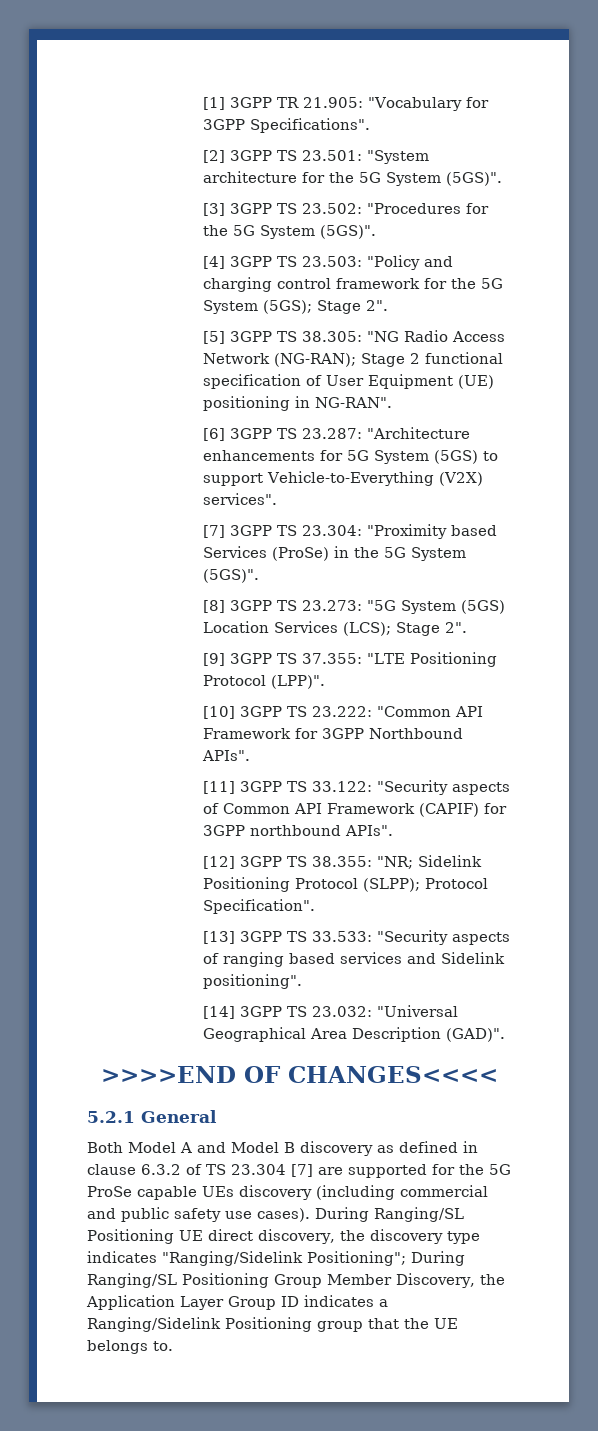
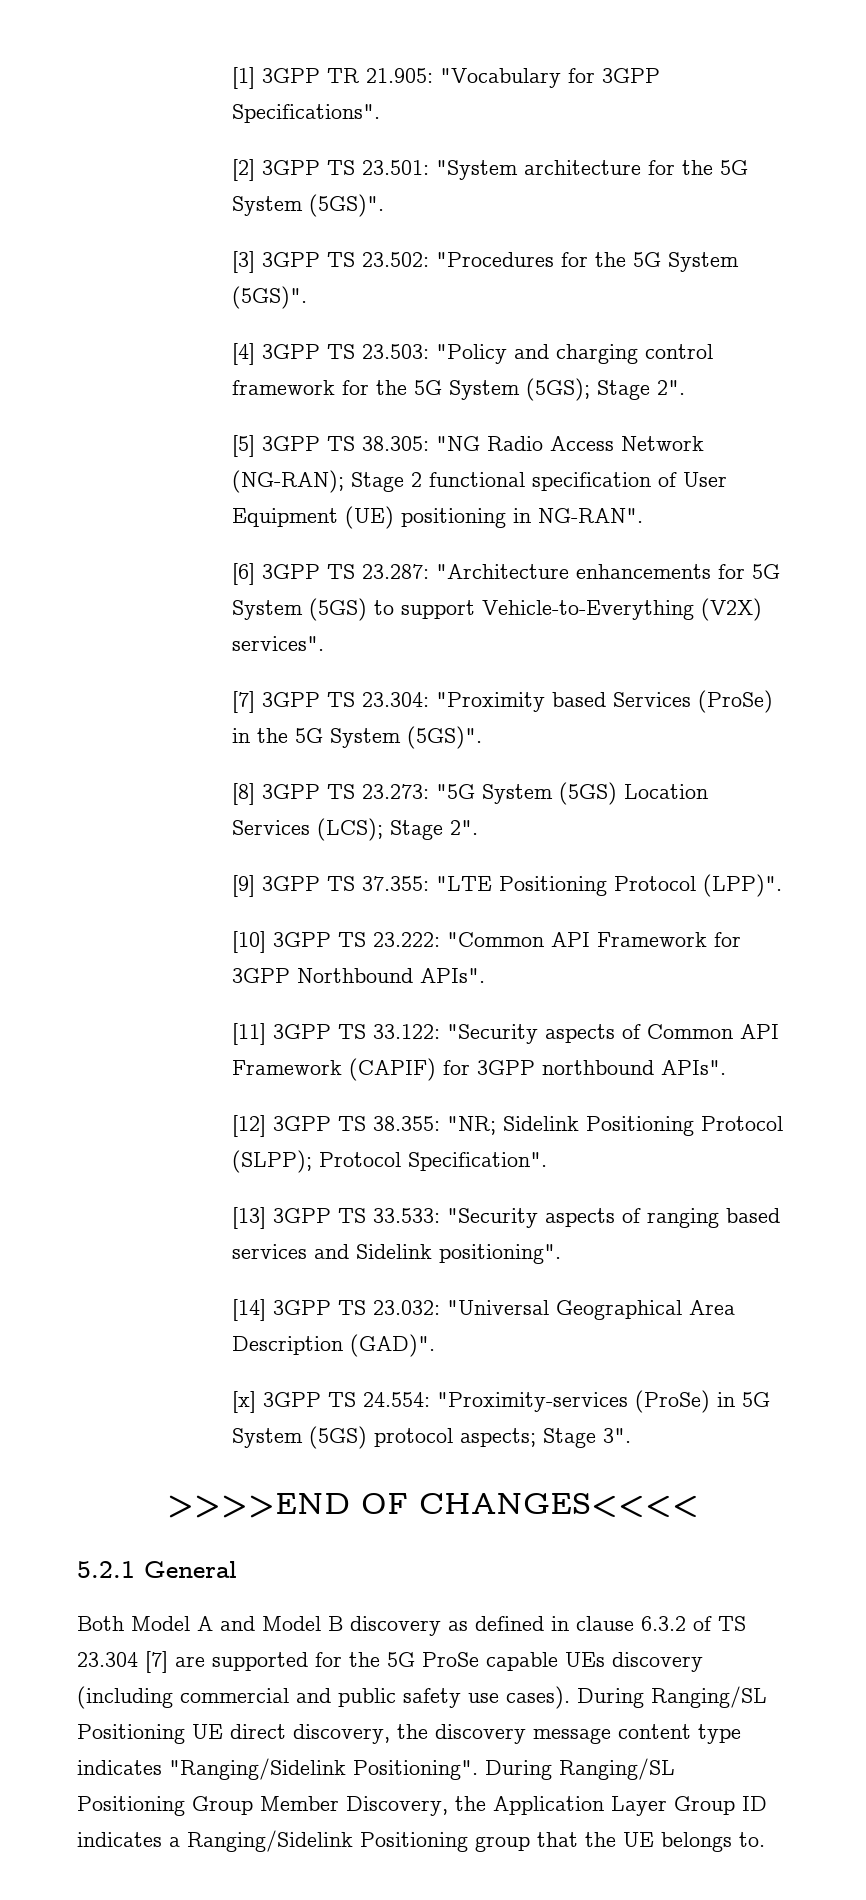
+ [x] 3GPP TS 24.554: "Proximity-services (ProSe) in 5G System (5GS) protocol aspects; Stage 3".
- During Ranging/SL Positioning UE direct discovery, the discovery type indicates "Ranging/Sidelink Positioning"; During Ranging/SL Positioning Group Member Discovery, the Application Layer Group ID indicates a Ranging/Sidelink Positioning group that the UE belongs to.
+ During Ranging/SL Positioning UE direct discovery, the discovery message content type indicates "Ranging/Sidelink Positioning". During Ranging/SL Positioning Group Member Discovery, the Application Layer Group ID indicates a Ranging/Sidelink Positioning group that the UE belongs to.

